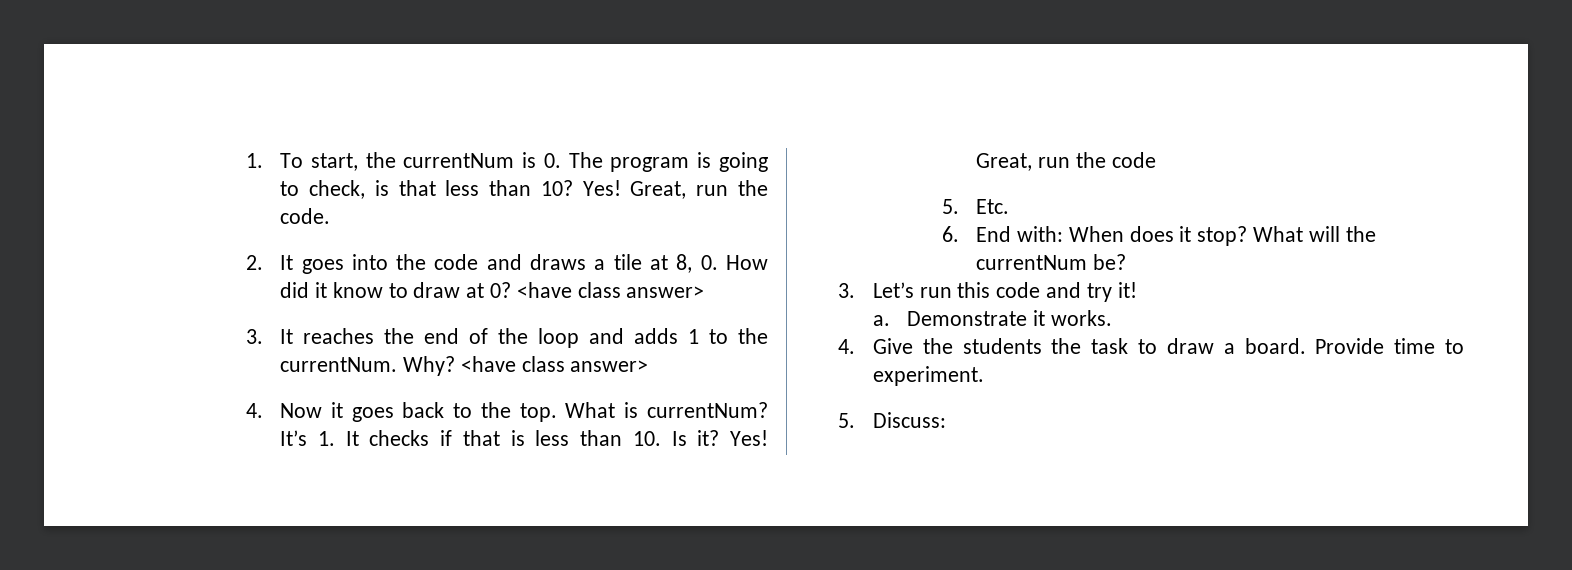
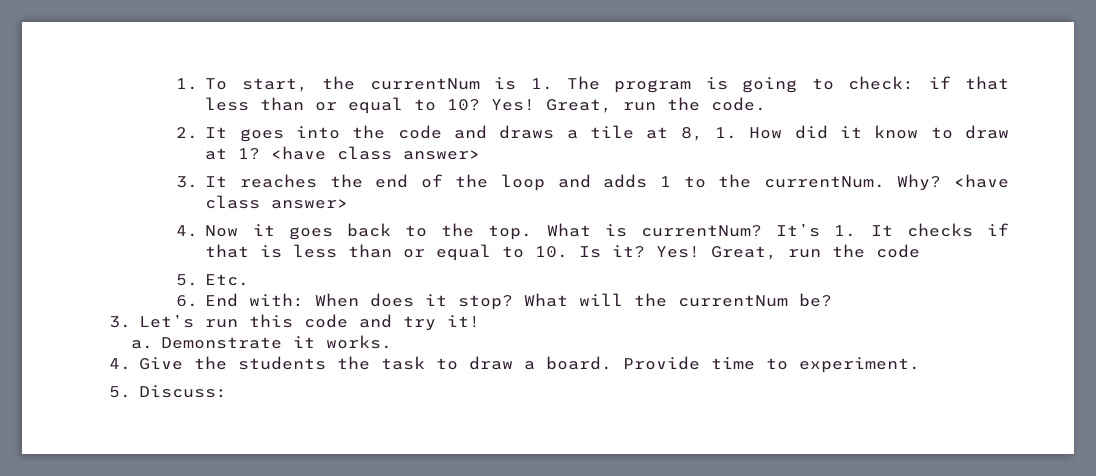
- 1. To start, the currentNum is 0. The program is going to check, is that less than 10?
+ 1. To start, the currentNum is 1. The program is going to check: if that less than or equal to 10?
- 2. It goes into the code and draws a tile at 8, 0. How did it know to draw at 0?
+ 2. It goes into the code and draws a tile at 8, 1. How did it know to draw at 1?
- It’s 1. It checks if that is less than 10. Is it?
+ It’s 1. It checks if that is less than or equal to 10. Is it?

